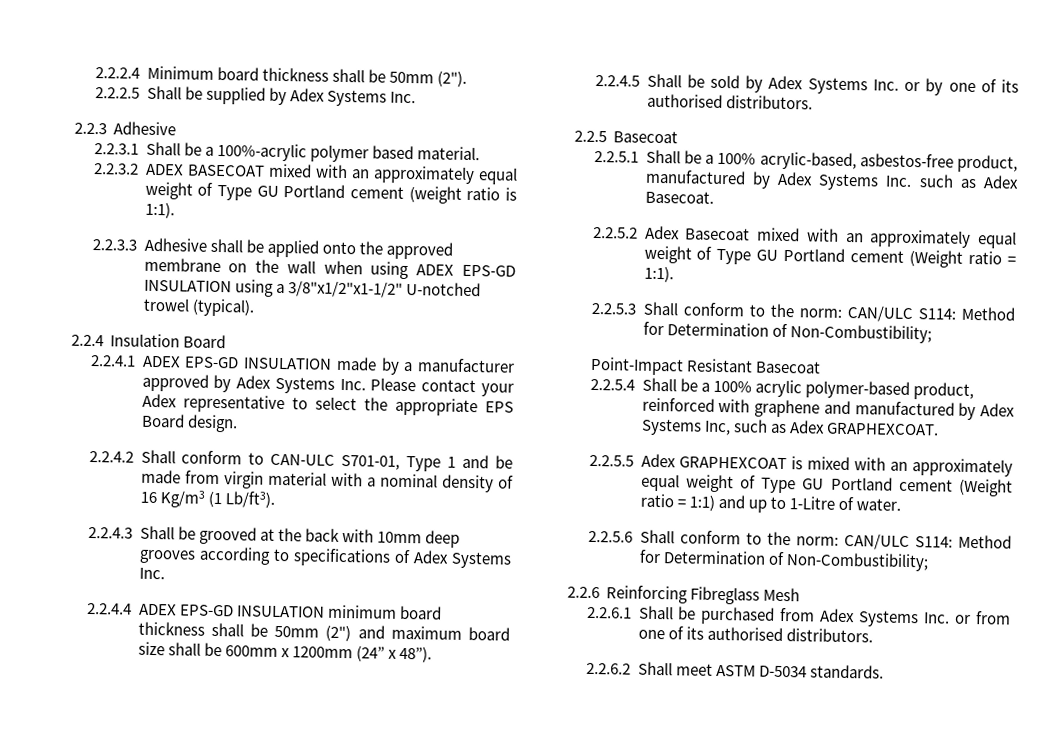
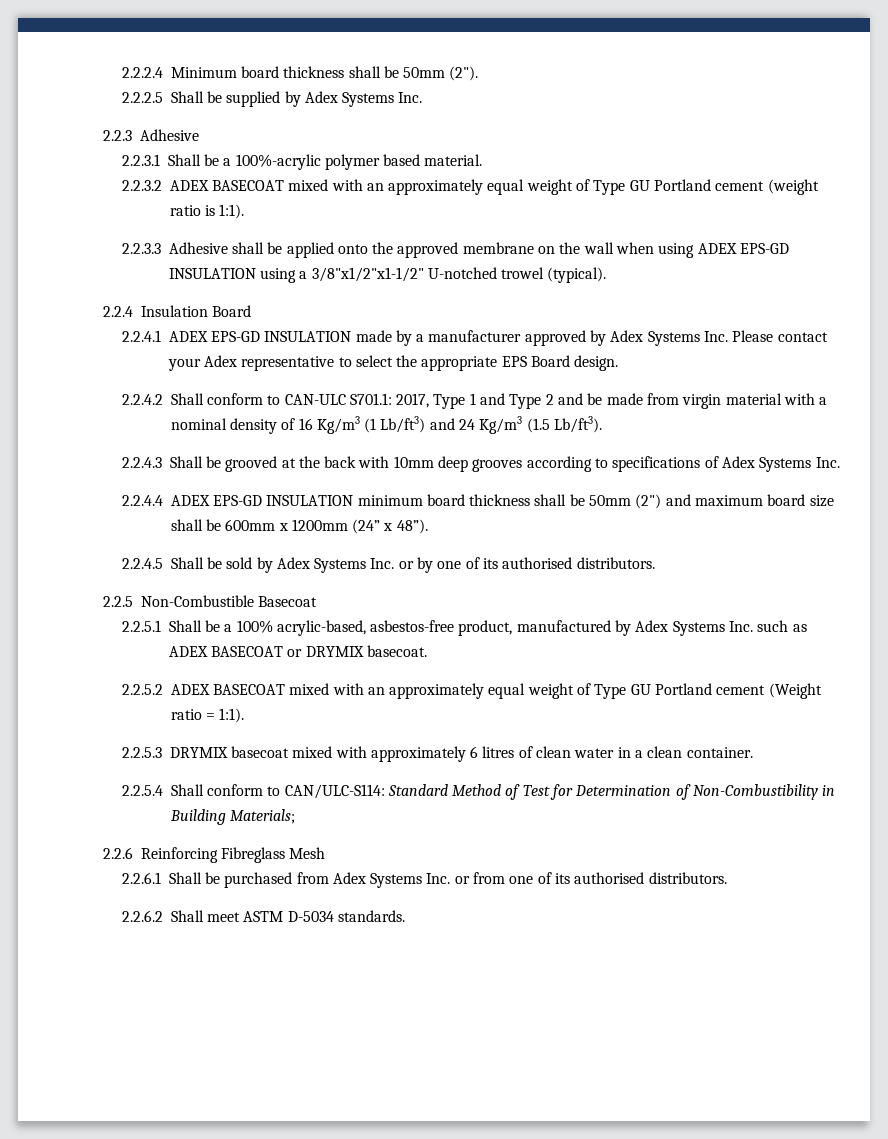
- 2.2.4.2 Shall conform to CAN-ULC S701-01, Type 1 and be made from virgin material with a nominal density of 16 Kg/m3 (1 Lb/ft3).
+ 2.2.4.2 Shall conform to CAN-ULC S701.1: 2017, Type 1 and Type 2 and be made from virgin material with a nominal density of 16 Kg/m3 (1 Lb/ft3) and 24 Kg/m3 (1.5 Lb/ft3).
- 2.2.5 Basecoat
+ 2.2.5 Non-Combustible Basecoat
- 2.2.5.1 Shall be a 100% acrylic-based, asbestos-free product, manufactured by Adex Systems Inc. such as Adex Basecoat.
+ 2.2.5.1 Shall be a 100% acrylic-based, asbestos-free product, manufactured by Adex Systems Inc. such as ADEX BASECOAT or DRYMIX basecoat.
- 2.2.5.2 Adex Basecoat mixed with an approximately equal weight of Type GU Portland cement (Weight ratio = 1:1).
+ 2.2.5.2 ADEX BASECOAT mixed with an approximately equal weight of Type GU Portland cement (Weight ratio = 1:1).
- 2.2.5.3 Shall conform to the norm: CAN/ULC S114: Method for Determination of Non-Combustibility;
- Point-Impact Resistant Basecoat
- 2.2.5.4 Shall be a 100% acrylic polymer-based product, reinforced with graphene and manufactured by Adex Systems Inc, such as Adex GRAPHEXCOAT.
- 2.2.5.5 Adex GRAPHEXCOAT is mixed with an approximately equal weight of Type GU Portland cement (Weight ratio = 1:1) and up to 1-Litre of water.
- 2.2.5.6 Shall conform to the norm: CAN/ULC S114: Method for Determination of Non-Combustibility;
+ 2.2.5.3 DRYMIX basecoat mixed with approximately 6 litres of clean water in a clean container.
+ 2.2.5.4 Shall conform to CAN/ULC-S114: Standard Method of Test for Determination of Non-Combustibility in Building Materials;

